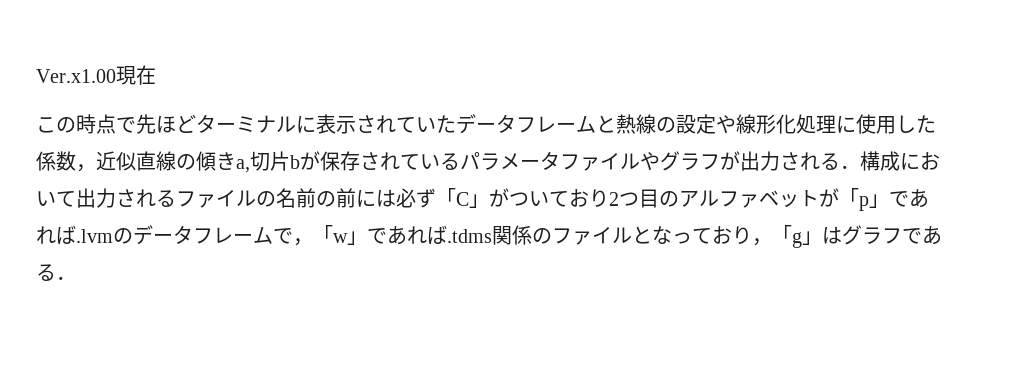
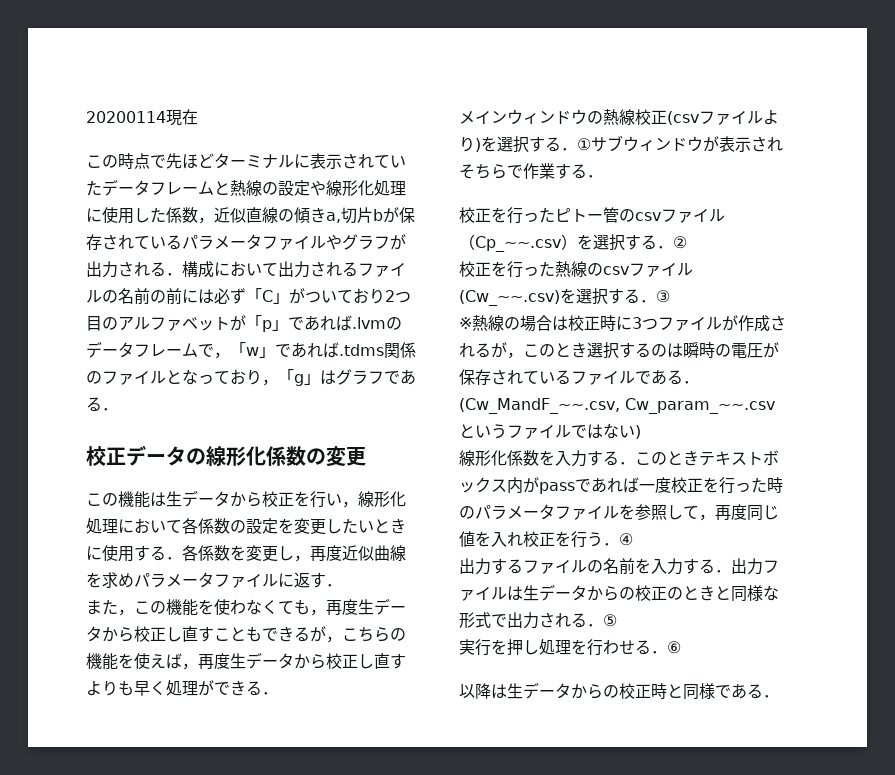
- Ver.x1.00現在
+ 20200114現在
+ 校正データの線形化係数の変更
+ この機能は生データから校正を行い，線形化処理において各係数の設定を変更したいときに使用する．各係数を変更し，再度近似曲線を求めパラメータファイルに返す．
+ また，この機能を使わなくても，再度生データから校正し直すこともできるが，こちらの機能を使えば，再度生データから校正し直すよりも早く処理ができる．
+ メインウィンドウの熱線校正(csvファイルより)を選択する．①サブウィンドウが表示されそちらで作業する．
+ 校正を行ったピトー管のcsvファイル（Cp_~~.csv）を選択する．②
+ 校正を行った熱線のcsvファイル(Cw_~~.csv)を選択する．③
+ ※熱線の場合は校正時に3つファイルが作成されるが，このとき選択するのは瞬時の電圧が保存されているファイルである．(Cw_MandF_~~.csv, Cw_param_~~.csvというファイルではない)
+ 線形化係数を入力する．このときテキストボックス内がpassであれば一度校正を行った時のパラメータファイルを参照して，再度同じ値を入れ校正を行う．④
+ 出力するファイルの名前を入力する．出力ファイルは生データからの校正のときと同様な形式で出力される．⑤
+ 実行を押し処理を行わせる．⑥
+ 以降は生データからの校正時と同様である．

